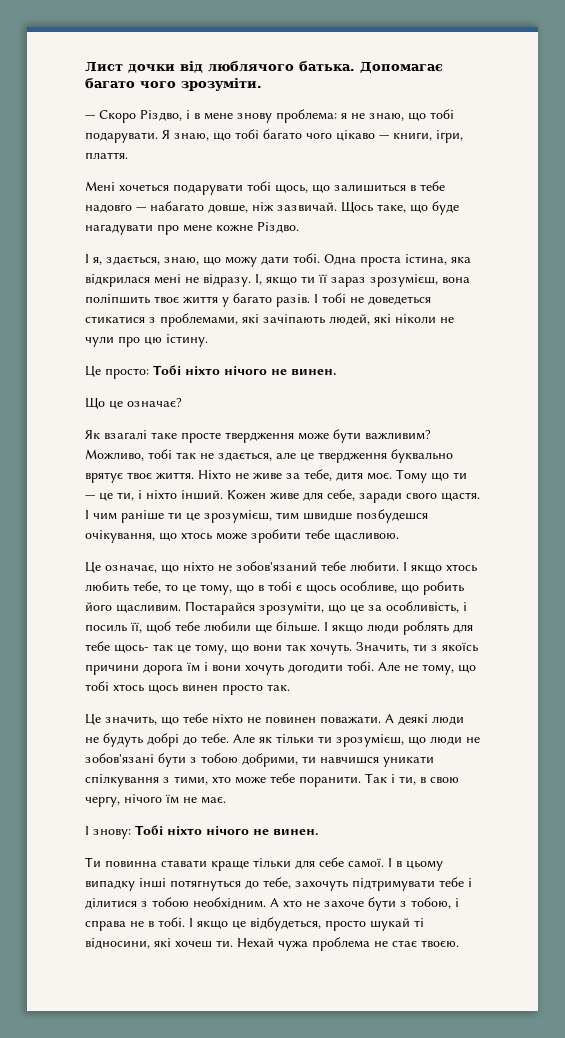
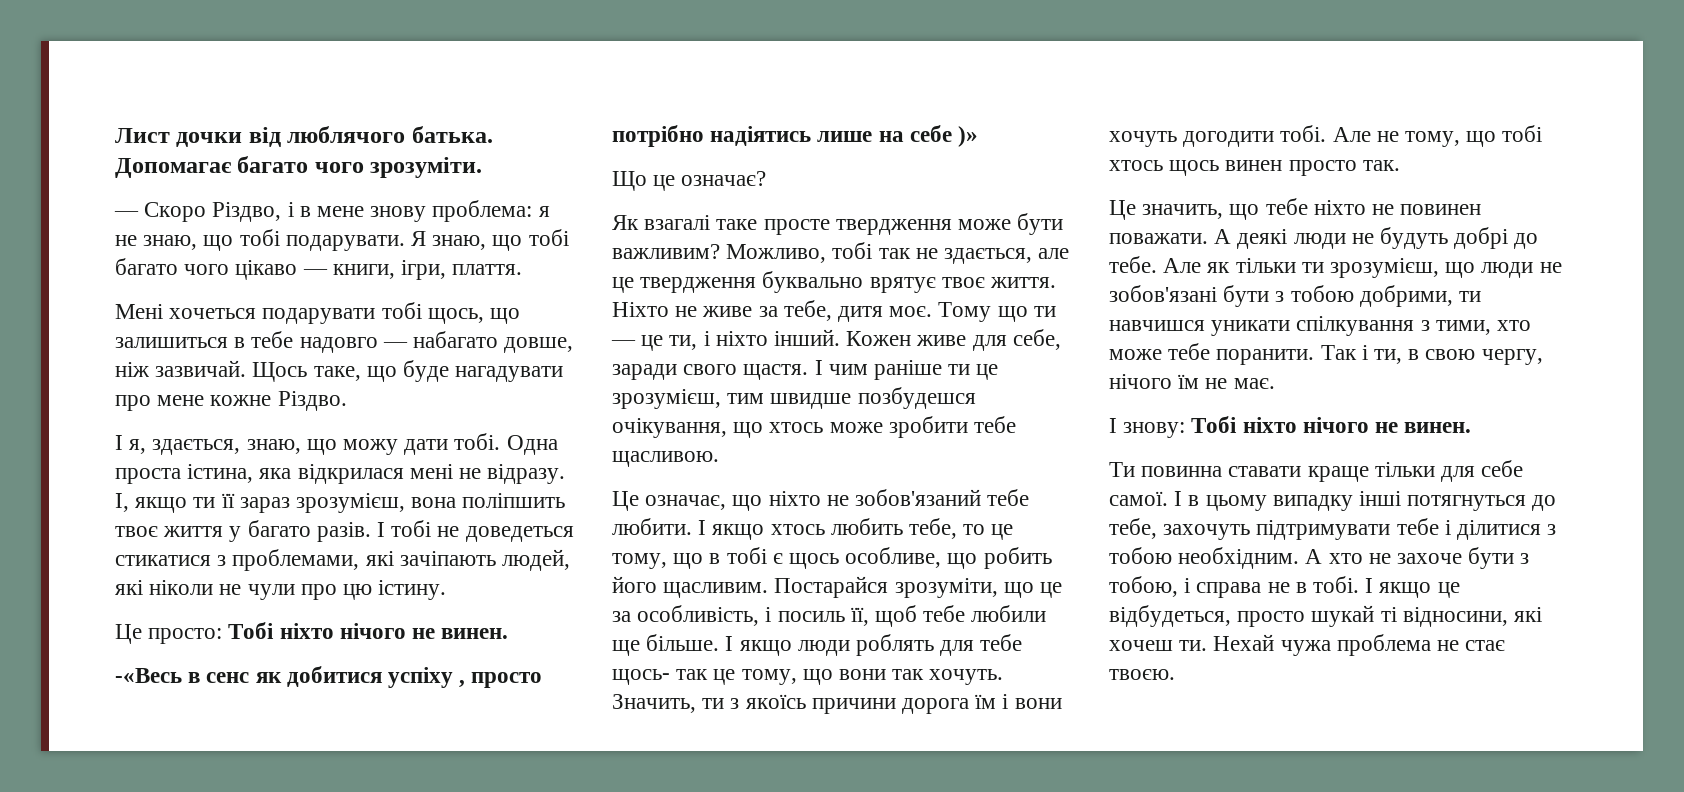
+ -«Весь в сенс як добитися успіху , просто потрібно надіятись лише на себе )»

